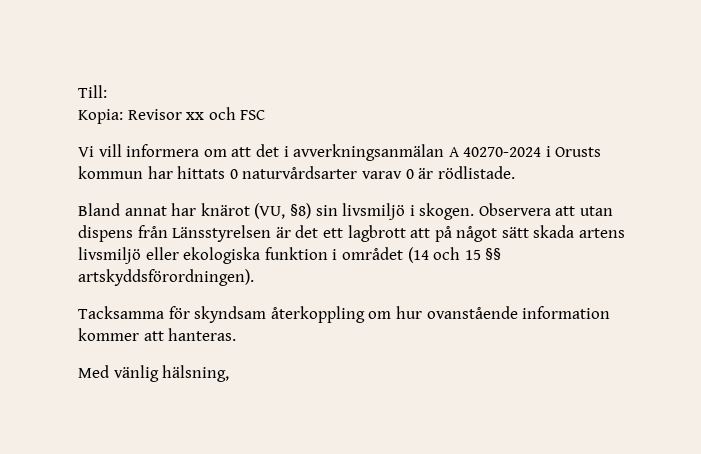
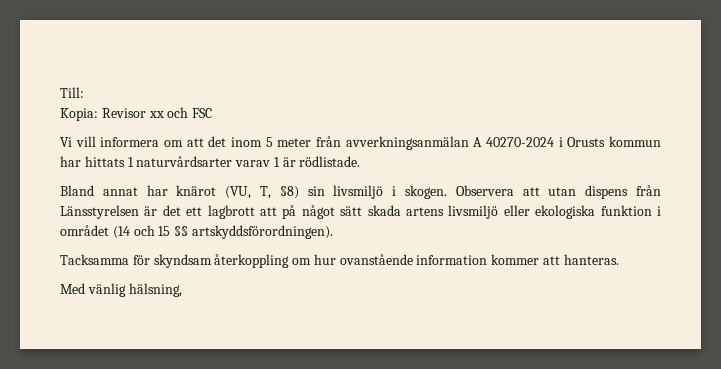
- Vi vill informera om att det i avverkningsanmälan A 40270-2024 i Orusts kommun har hittats 0 naturvårdsarter varav 0 är rödlistade.
+ Vi vill informera om att det inom 5 meter från avverkningsanmälan A 40270-2024 i Orusts kommun har hittats 1 naturvårdsarter varav 1 är rödlistade.
- Bland annat har knärot (VU, §8) sin livsmiljö i skogen.
+ Bland annat har knärot (VU, T, §8) sin livsmiljö i skogen.

